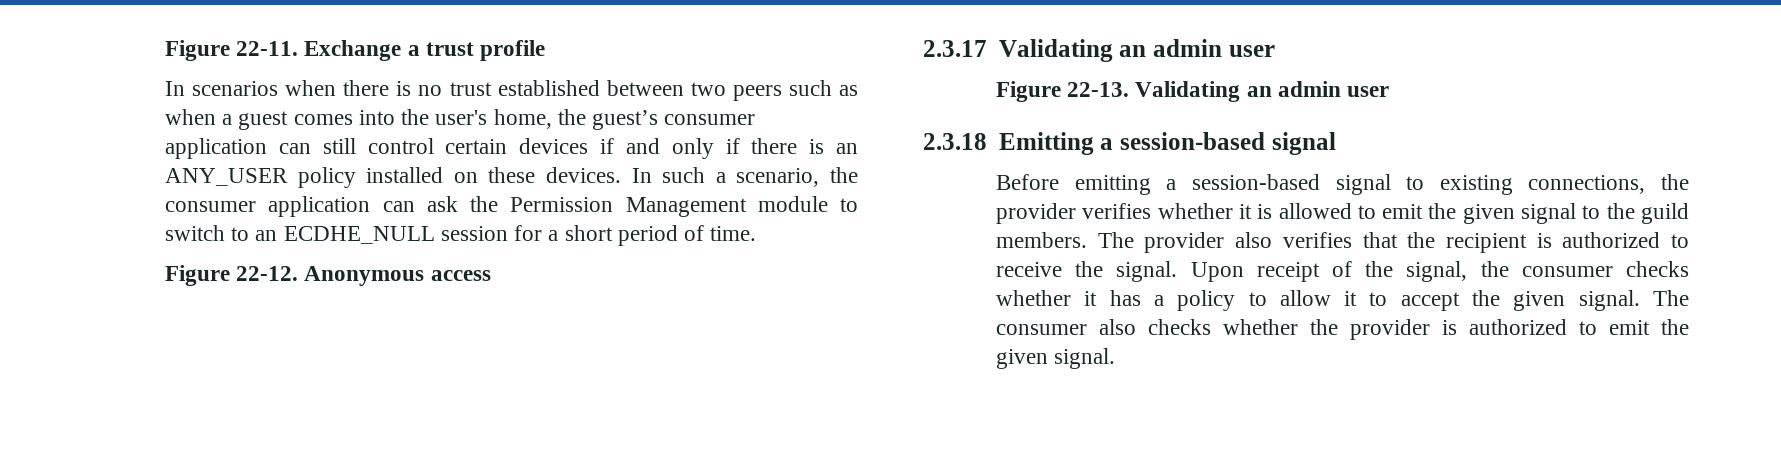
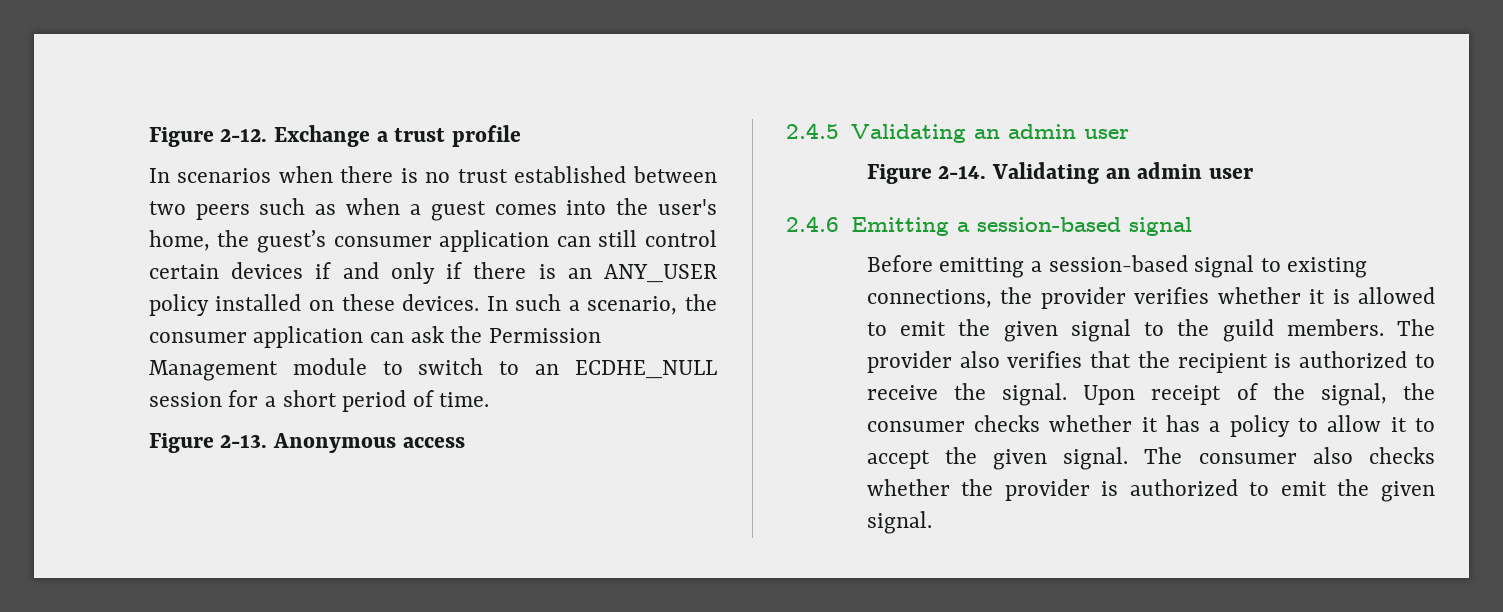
- Figure 22-11.
+ Figure 2-12.
- Figure 22-12.
+ Figure 2-13.
- 2.3.17 Validating an admin user
+ 2.4.5 Validating an admin user
- Figure 22-13. Validating an admin user
- 2.3.18 Emitting a session-based signal
+ Figure 2-14. Validating an admin user
+ 2.4.6 Emitting a session-based signal

